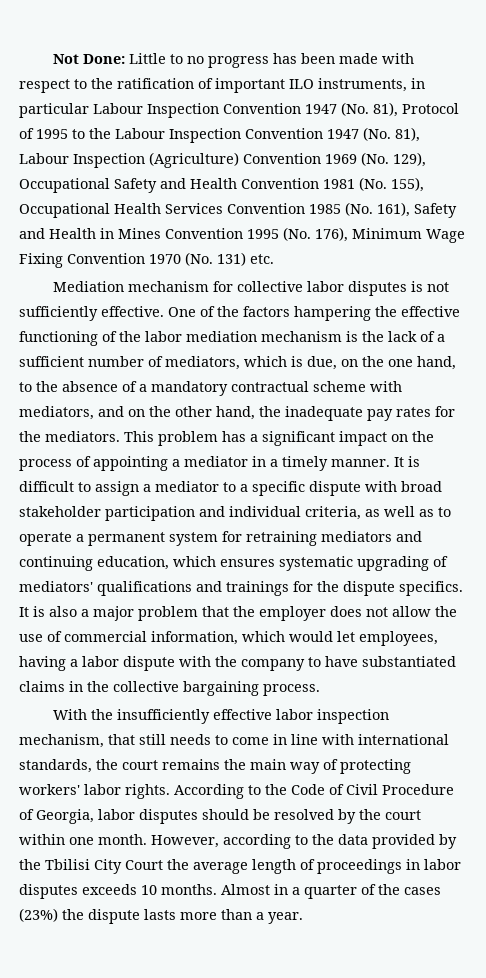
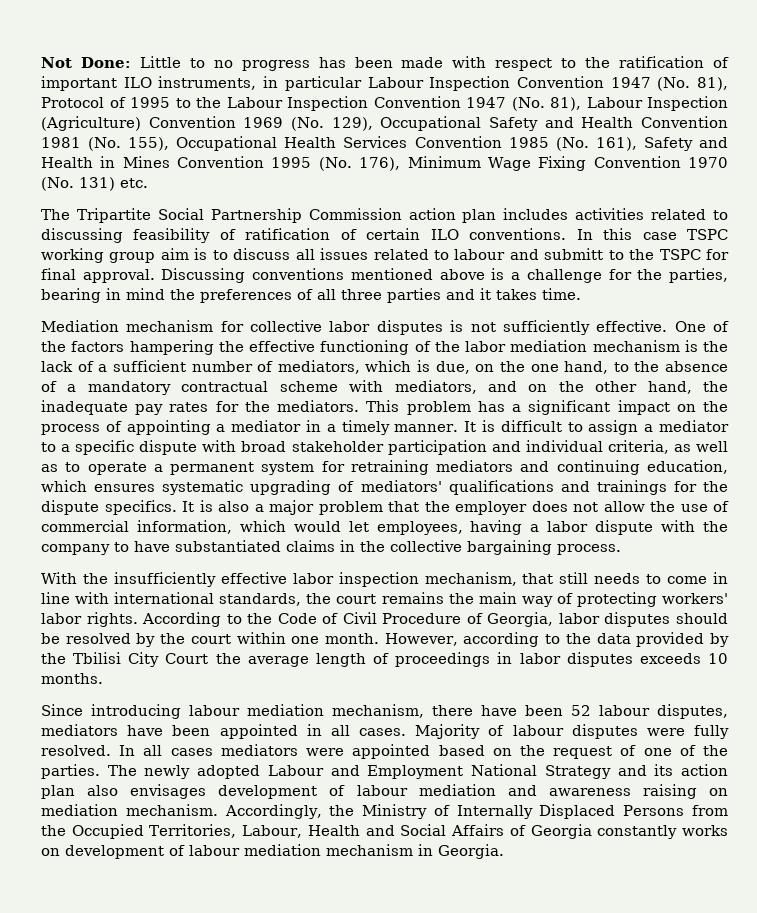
+ The Tripartite Social Partnership Commission action plan includes activities related to discussing feasibility of ratification of certain ILO conventions. In this case TSPC working group aim is to discuss all issues related to labour and submitt to the TSPC for final approval. Discussing conventions mentioned above is a challenge for the parties, bearing in mind the preferences of all three parties and it takes time.
- However, according to the data provided by the Tbilisi City Court the average length of proceedings in labor disputes exceeds 10 months. Almost in a quarter of the cases (23%) the dispute lasts more than a year.
+ However, according to the data provided by the Tbilisi City Court the average length of proceedings in labor disputes exceeds 10 months.
+ Since introducing labour mediation mechanism, there have been 52 labour disputes, mediators have been appointed in all cases. Majority of labour disputes were fully resolved. In all cases mediators were appointed based on the request of one of the parties. The newly adopted Labour and Employment National Strategy and its action plan also envisages development of labour mediation and awareness raising on mediation mechanism. Accordingly, the Ministry of Internally Displaced Persons from the Occupied Territories, Labour, Health and Social Affairs of Georgia constantly works on development of labour mediation mechanism in Georgia.

